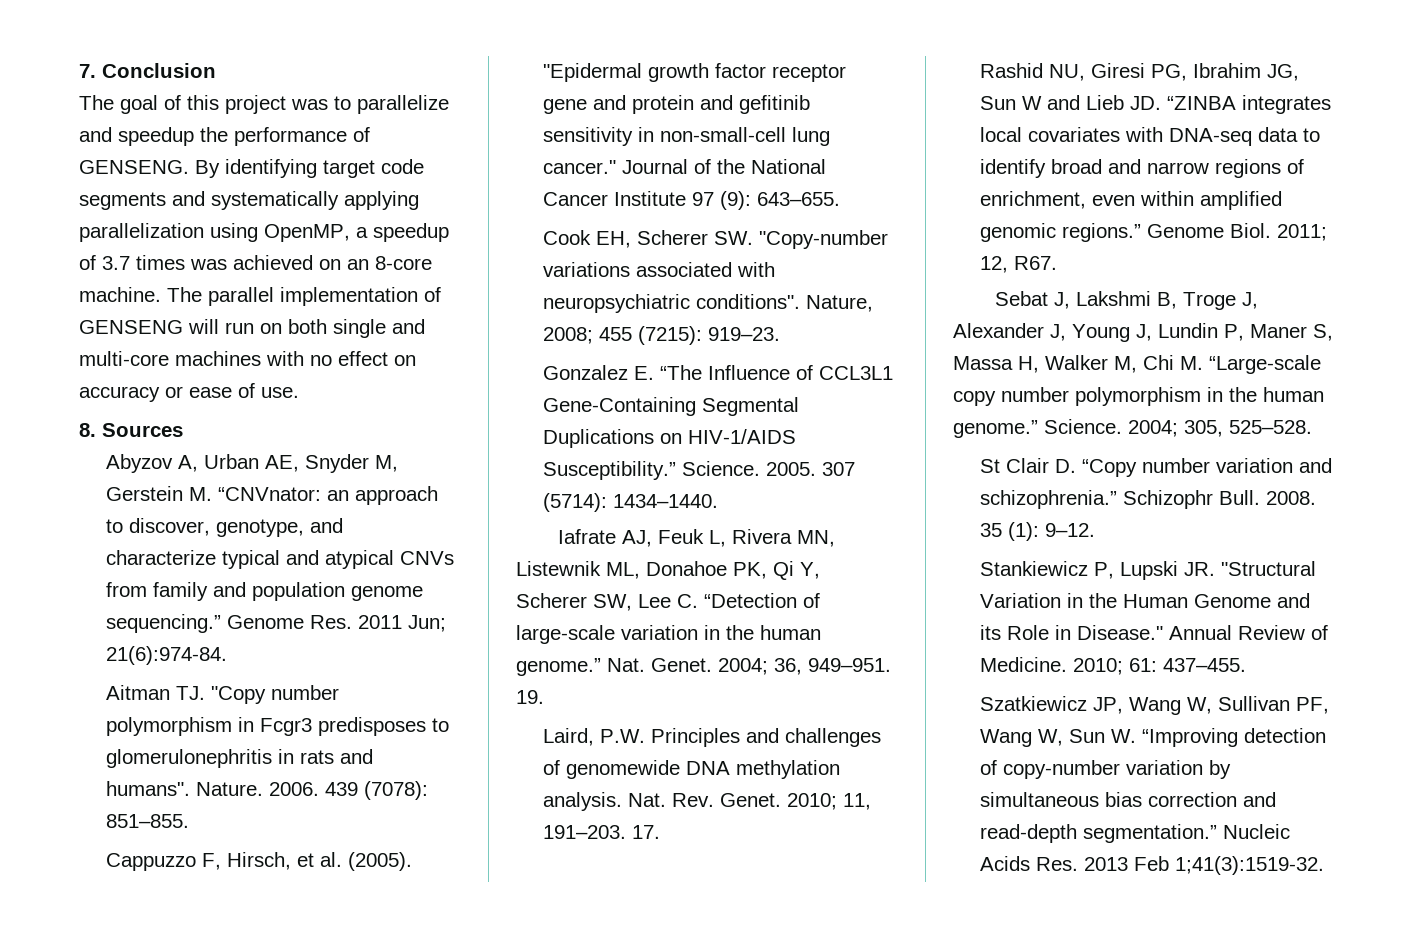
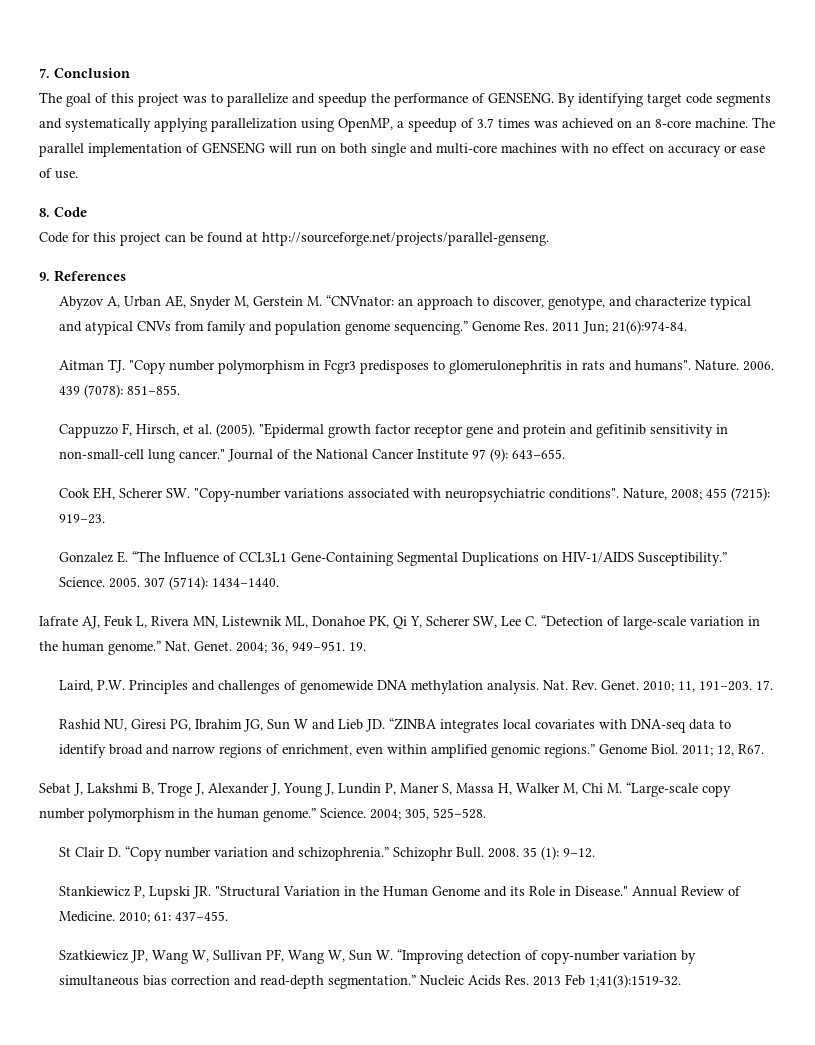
- 8. Sources
+ 8. Code
+ Code for this project can be found at http://sourceforge.net/projects/parallel-genseng.
+ 9. References

